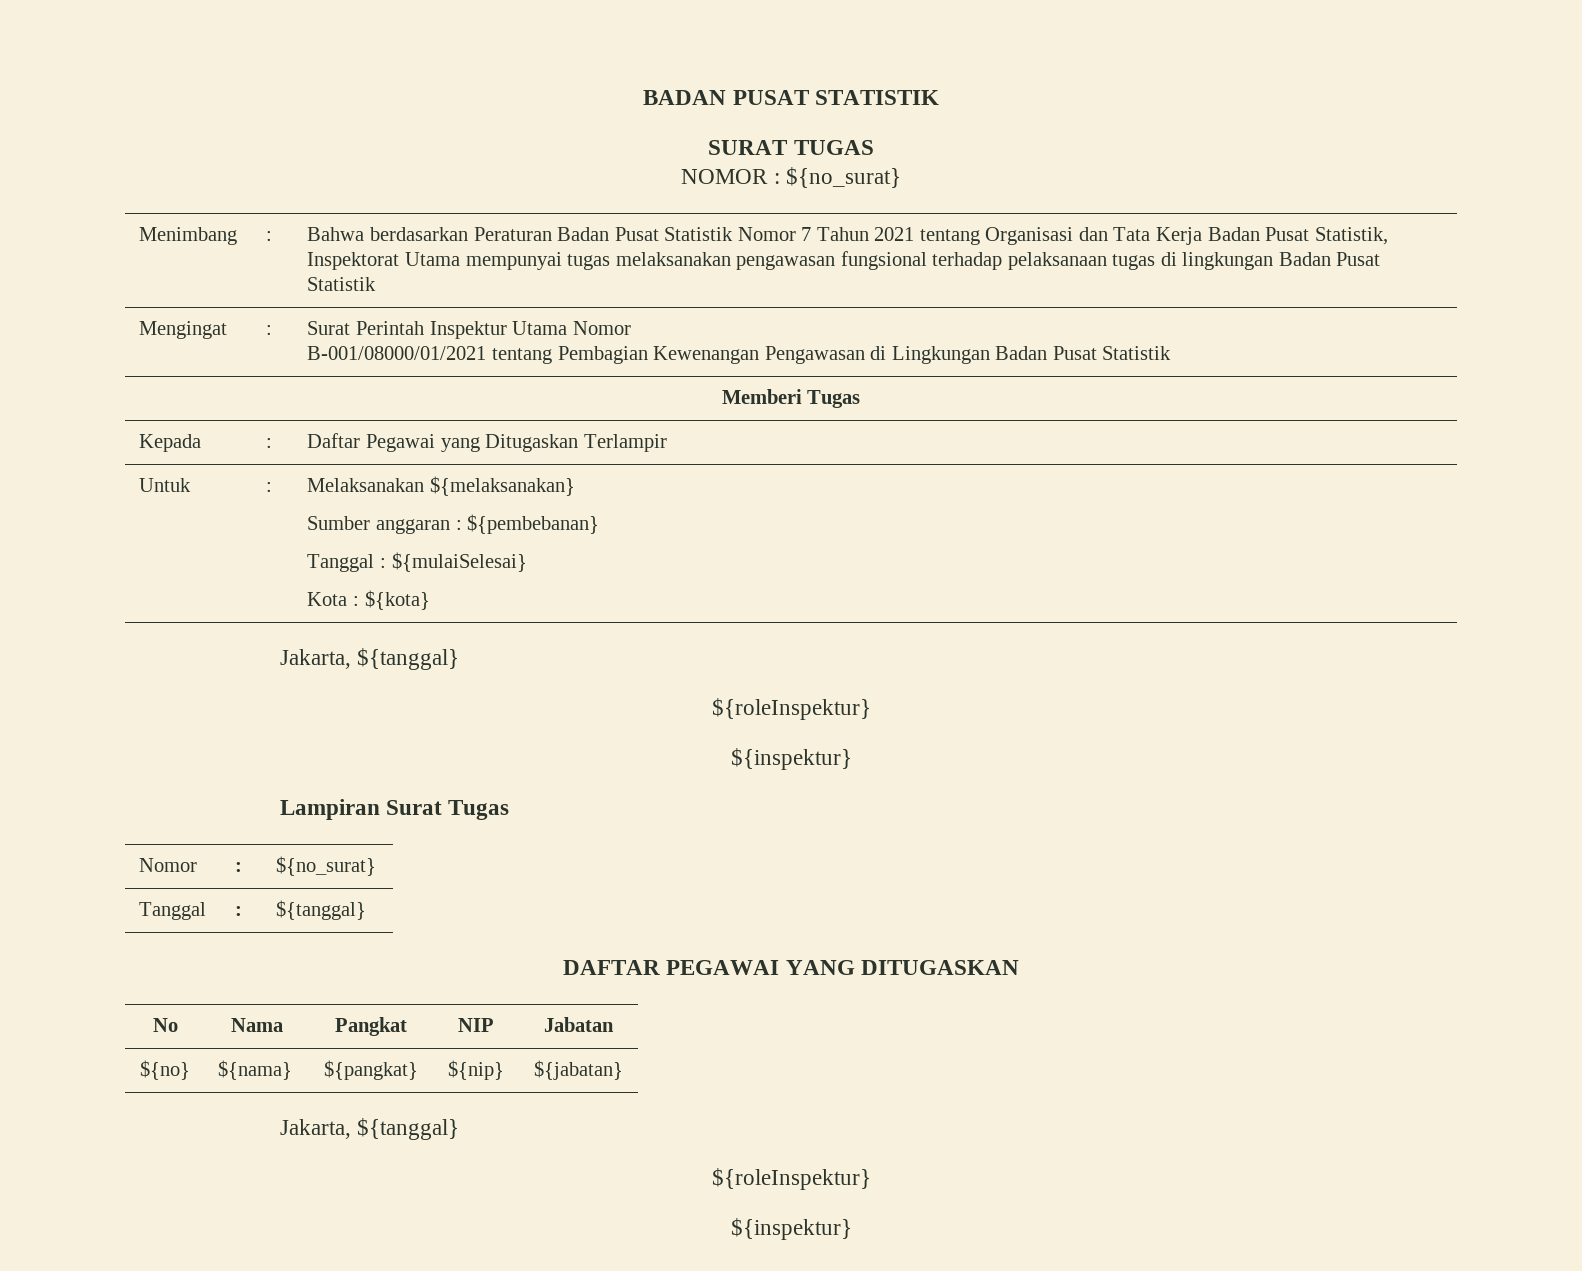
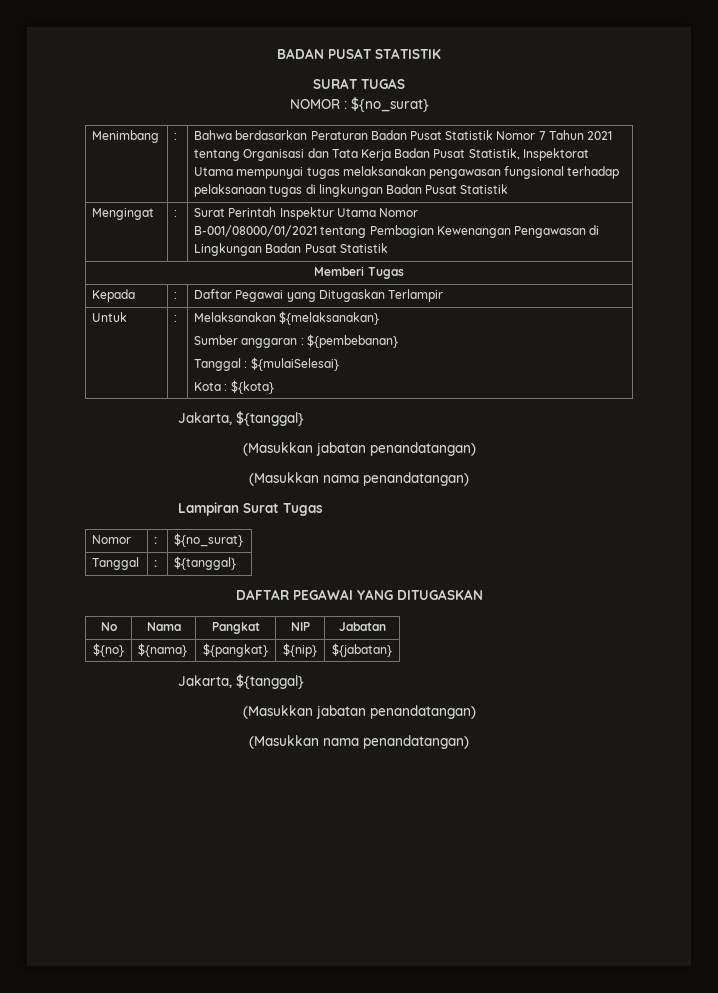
  Untuk | : | Melaksanakan ${melaksanakan}
  Sumber anggaran : ${pembebanan}
  Tanggal : ${mulaiSelesai}
  Kota : ${kota}
  Jakarta, ${tanggal}
- ${roleInspektur}
- ${inspektur}
+ (Masukkan jabatan penandatangan)
+ (Masukkan nama penandatangan)
  ${no} | ${nama} | ${pangkat} | ${nip} | ${jabatan}
  Jakarta, ${tanggal}
- ${roleInspektur}
- ${inspektur}
+ (Masukkan jabatan penandatangan)
+ (Masukkan nama penandatangan)

